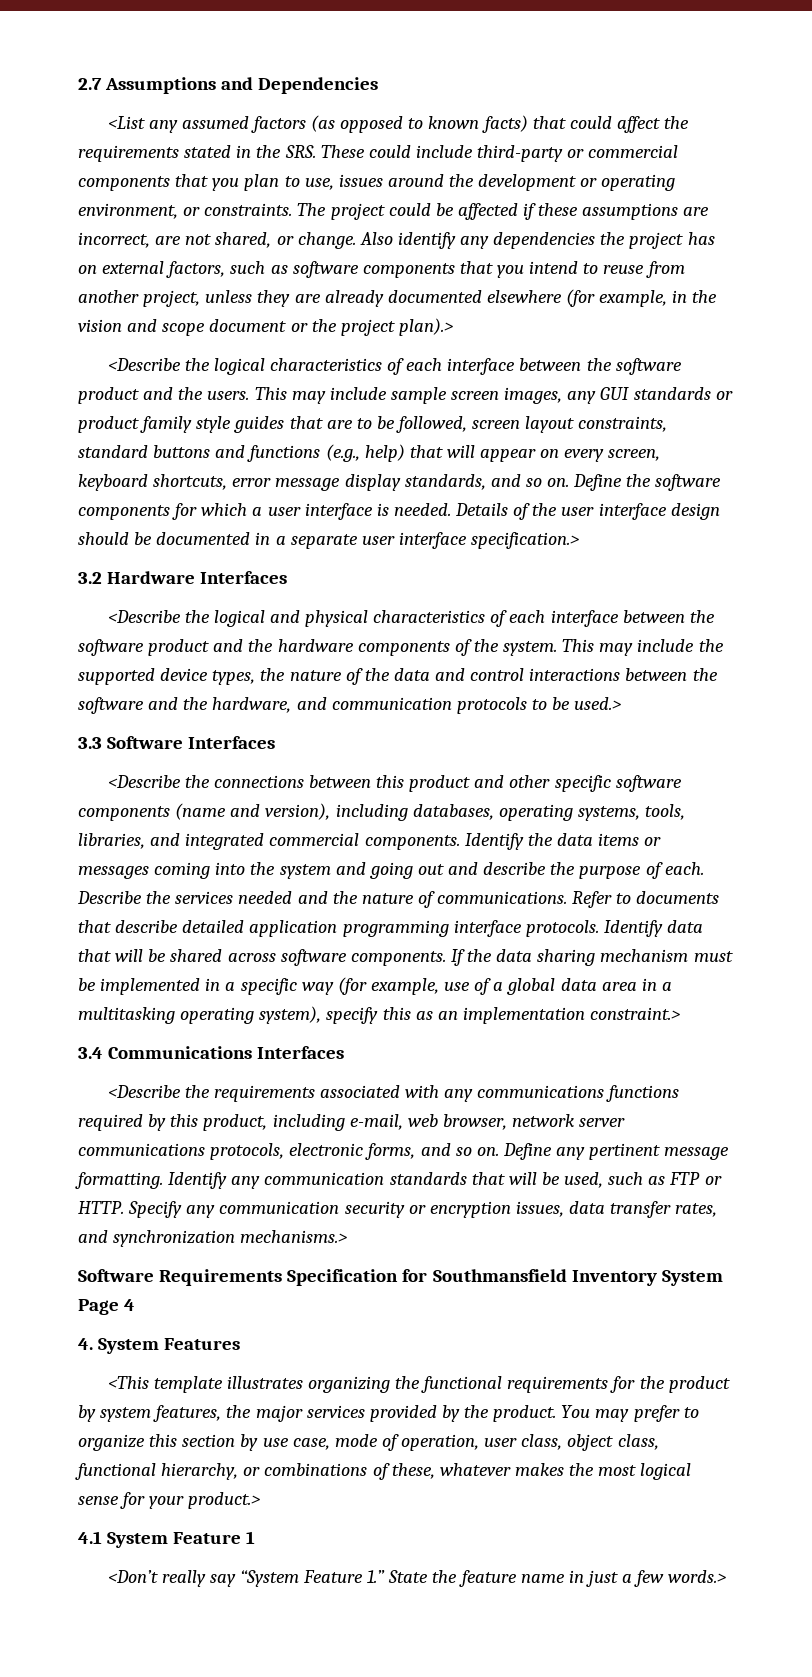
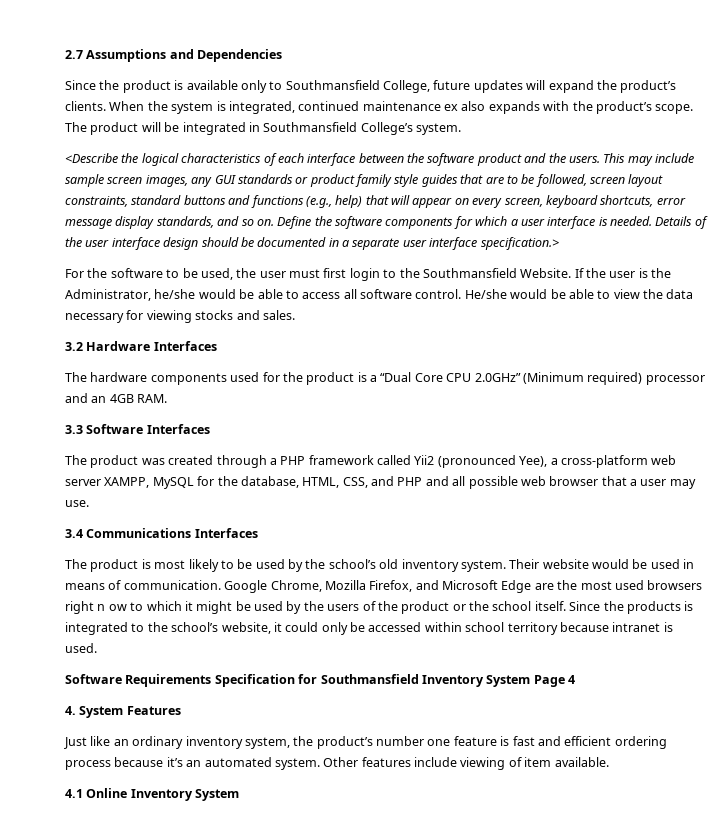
- <List any assumed factors (as opposed to known facts) that could affect the requirements stated in the SRS. These could include third-party or commercial components that you plan to use, issues around the development or operating environment, or constraints. The project could be affected if these assumptions are incorrect, are not shared, or change. Also identify any dependencies the project has on external factors, such as software components that you intend to reuse from another project, unless they are already documented elsewhere (for example, in the vision and scope document or the project plan).>
+ Since the product is available only to Southmansfield College, future updates will expand the product’s clients. When the system is integrated, continued maintenance ex also expands with the product’s scope. The product will be integrated in Southmansfield College’s system.
+ For the software to be used, the user must first login to the Southmansfield Website. If the user is the Administrator, he/she would be able to access all software control. He/she would be able to view the data necessary for viewing stocks and sales.
  3.2 Hardware Interfaces
- <Describe the logical and physical characteristics of each interface between the software product and the hardware components of the system. This may include the supported device types, the nature of the data and control interactions between the software and the hardware, and communication protocols to be used.>
+ The hardware components used for the product is a “Dual Core CPU 2.0GHz” (Minimum required) processor and an 4GB RAM.
  3.3 Software Interfaces
- <Describe the connections between this product and other specific software components (name and version), including databases, operating systems, tools, libraries, and integrated commercial components. Identify the data items or messages coming into the system and going out and describe the purpose of each. Describe the services needed and the nature of communications. Refer to documents that describe detailed application programming interface protocols. Identify data that will be shared across software components. If the data sharing mechanism must be implemented in a specific way (for example, use of a global data area in a multitasking operating system), specify this as an implementation constraint.>
+ The product was created through a PHP framework called Yii2 (pronounced Yee), a cross-platform web server XAMPP, MySQL for the database, HTML, CSS, and PHP and all possible web browser that a user may use.
  3.4 Communications Interfaces
- <Describe the requirements associated with any communications functions required by this product, including e-mail, web browser, network server communications protocols, electronic forms, and so on. Define any pertinent message formatting. Identify any communication standards that will be used, such as FTP or HTTP. Specify any communication security or encryption issues, data transfer rates, and synchronization mechanisms.>
+ The product is most likely to be used by the school’s old inventory system. Their website would be used in means of communication. Google Chrome, Mozilla Firefox, and Microsoft Edge are the most used browsers right n ow to which it might be used by the users of the product or the school itself. Since the products is integrated to the school’s website, it could only be accessed within school territory because intranet is used.
- <This template illustrates organizing the functional requirements for the product by system features, the major services provided by the product. You may prefer to organize this section by use case, mode of operation, user class, object class, functional hierarchy, or combinations of these, whatever makes the most logical sense for your product.>
- 4.1 System Feature 1
- <Don’t really say “System Feature 1.” State the feature name in just a few words.>
+ Just like an ordinary inventory system, the product’s number one feature is fast and efficient ordering process because it’s an automated system. Other features include viewing of item available.
+ 4.1 Online Inventory System

